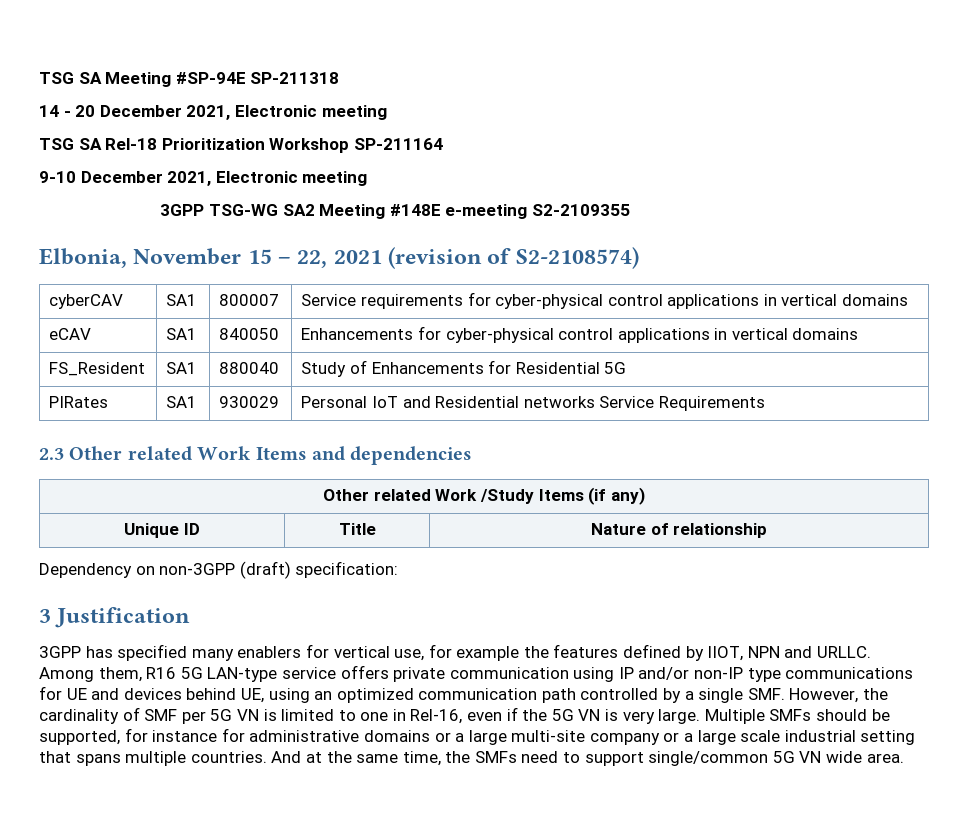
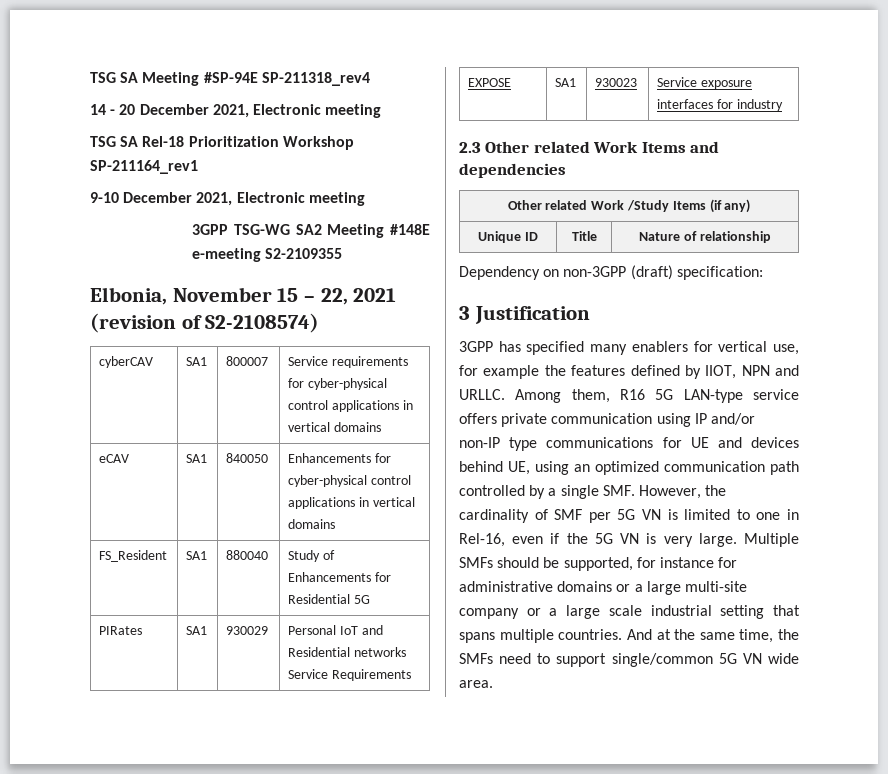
- TSG SA Meeting #SP-94E SP-211318
+ TSG SA Meeting #SP-94E SP-211318_rev4
- TSG SA Rel-18 Prioritization Workshop SP-211164
+ TSG SA Rel-18 Prioritization Workshop SP-211164_rev1
+ EXPOSE | SA1 | 930023 | Service exposure interfaces for industry

